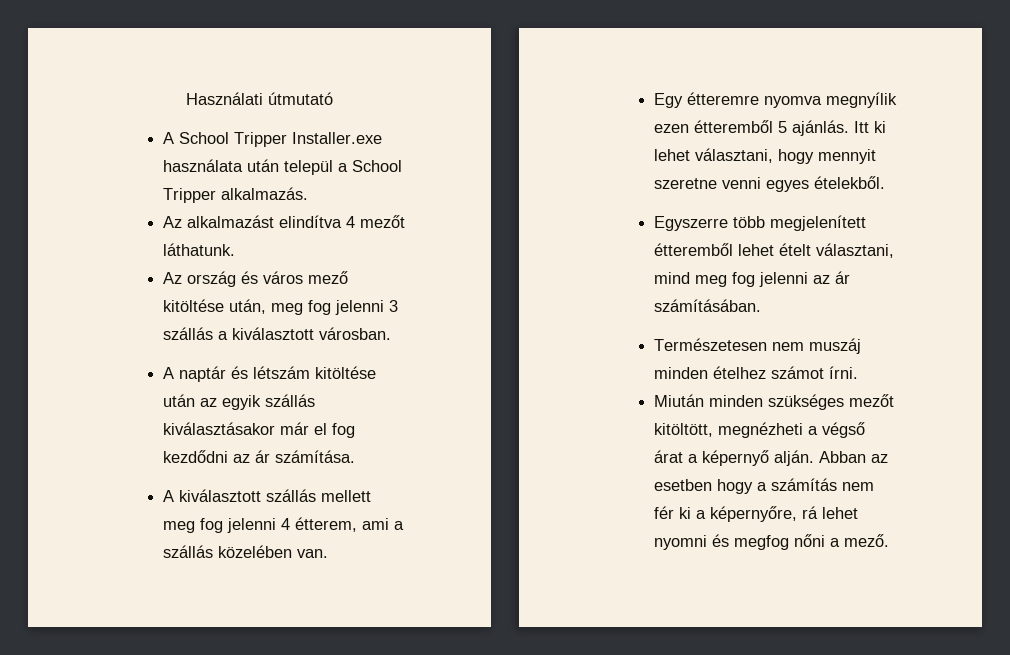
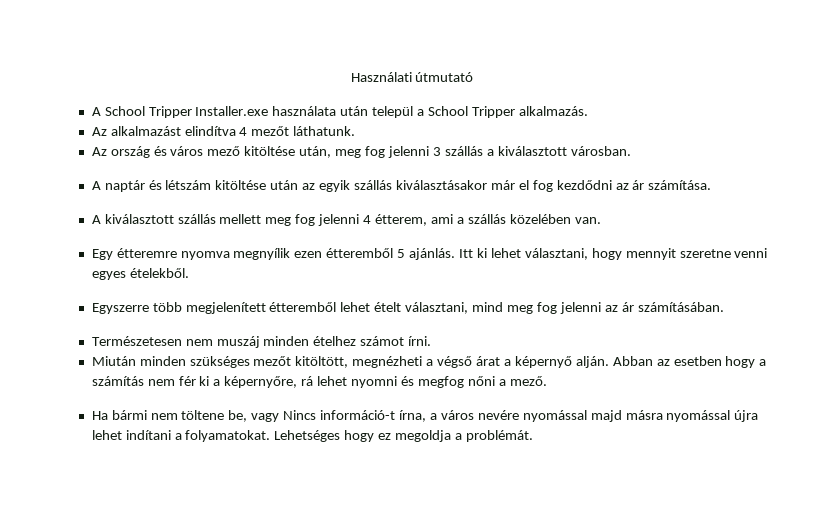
+ Ha bármi nem töltene be, vagy Nincs információ-t írna, a város nevére nyomással majd másra nyomással újra lehet indítani a folyamatokat. Lehetséges hogy ez megoldja a problémát.

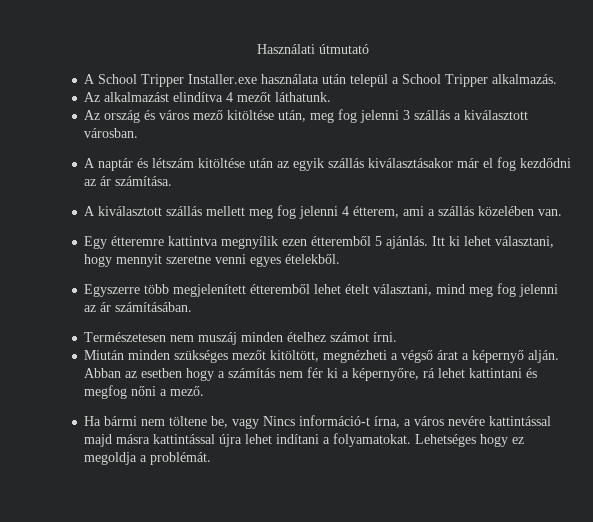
- Egy étteremre nyomva megnyílik ezen étteremből 5 ajánlás.
+ Egy étteremre kattintva megnyílik ezen étteremből 5 ajánlás.
- Abban az esetben hogy a számítás nem fér ki a képernyőre, rá lehet nyomni és megfog nőni a mező.
+ Abban az esetben hogy a számítás nem fér ki a képernyőre, rá lehet kattintani és megfog nőni a mező.
- Ha bármi nem töltene be, vagy Nincs információ-t írna, a város nevére nyomással majd másra nyomással újra lehet indítani a folyamatokat.
+ Ha bármi nem töltene be, vagy Nincs információ-t írna, a város nevére kattintással majd másra kattintással újra lehet indítani a folyamatokat.

